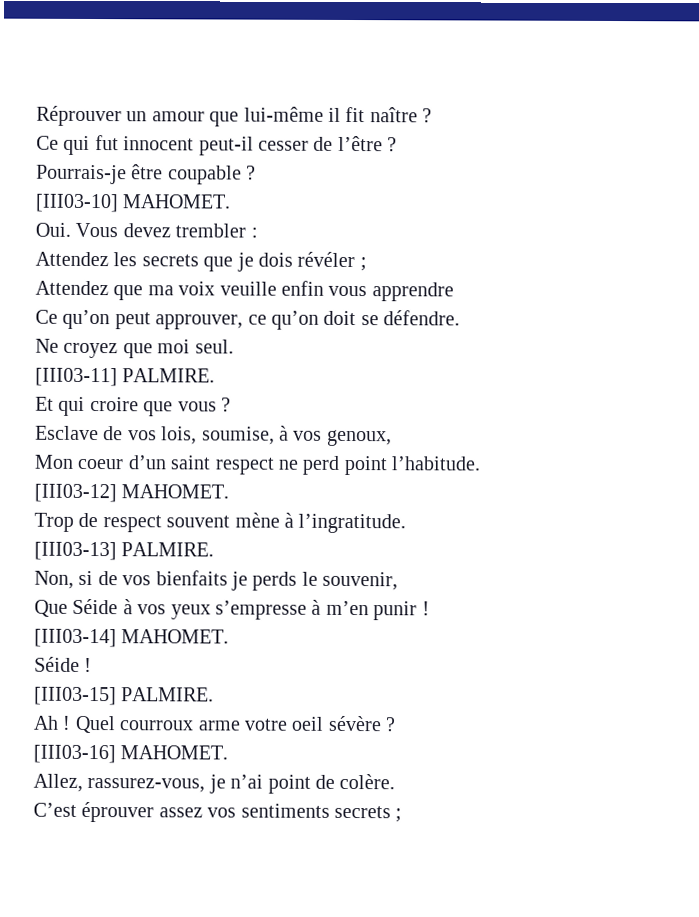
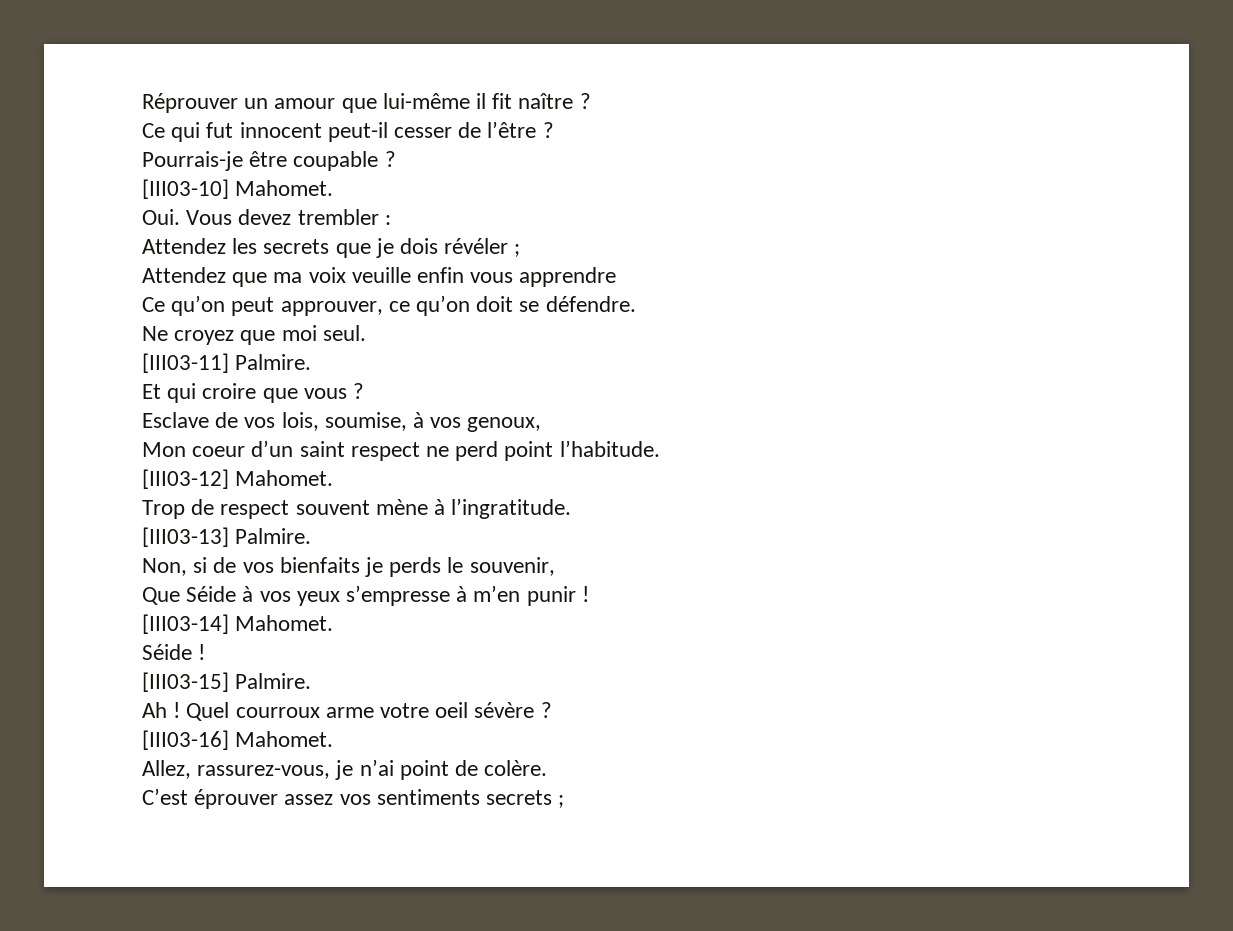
- [III03-10] MAHOMET.
+ [III03-10] Mahomet.
- [III03-11] PALMIRE.
+ [III03-11] Palmire.
- [III03-12] MAHOMET.
+ [III03-12] Mahomet.
- [III03-13] PALMIRE.
+ [III03-13] Palmire.
- [III03-14] MAHOMET.
+ [III03-14] Mahomet.
- [III03-15] PALMIRE.
+ [III03-15] Palmire.
- [III03-16] MAHOMET.
+ [III03-16] Mahomet.

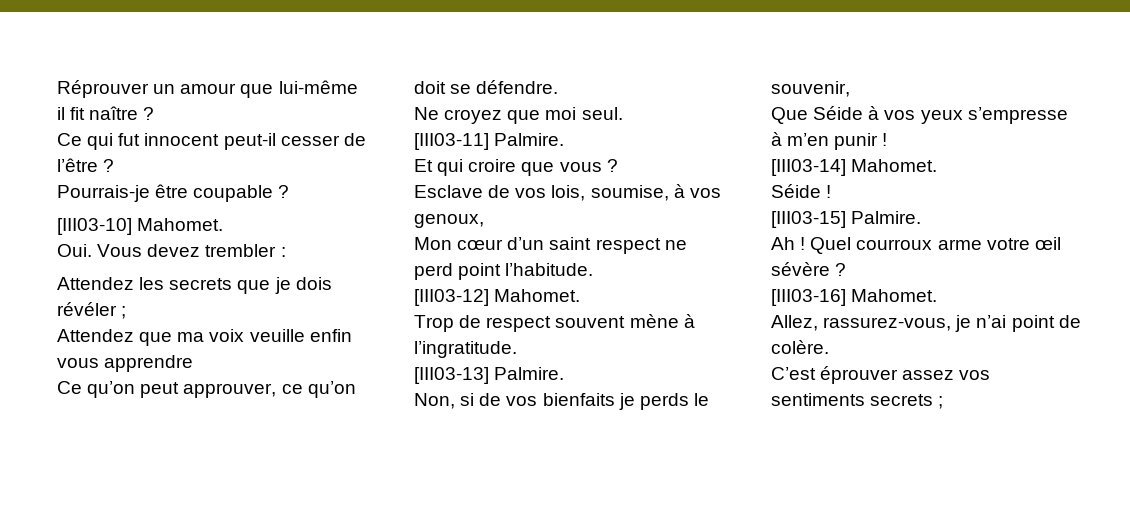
- Mon coeur d’un saint respect ne perd point l’habitude.
+ Mon cœur d’un saint respect ne perd point l’habitude.
- Quel courroux arme votre oeil sévère ?
+ Quel courroux arme votre œil sévère ?

